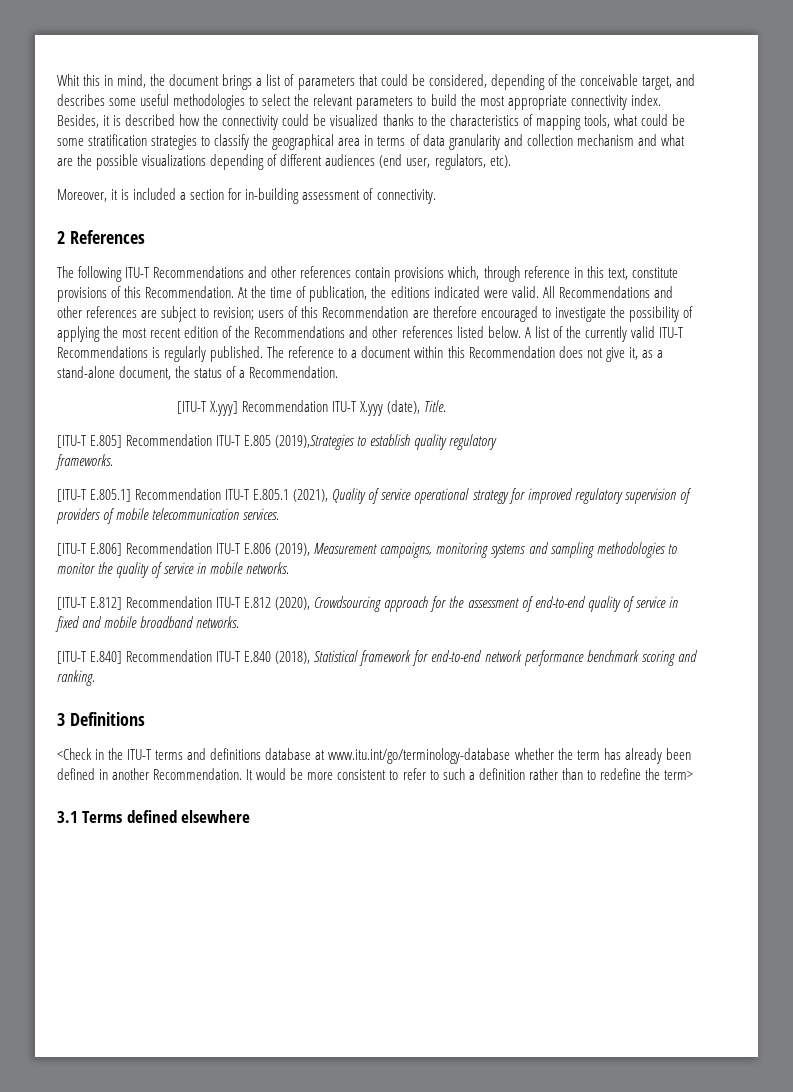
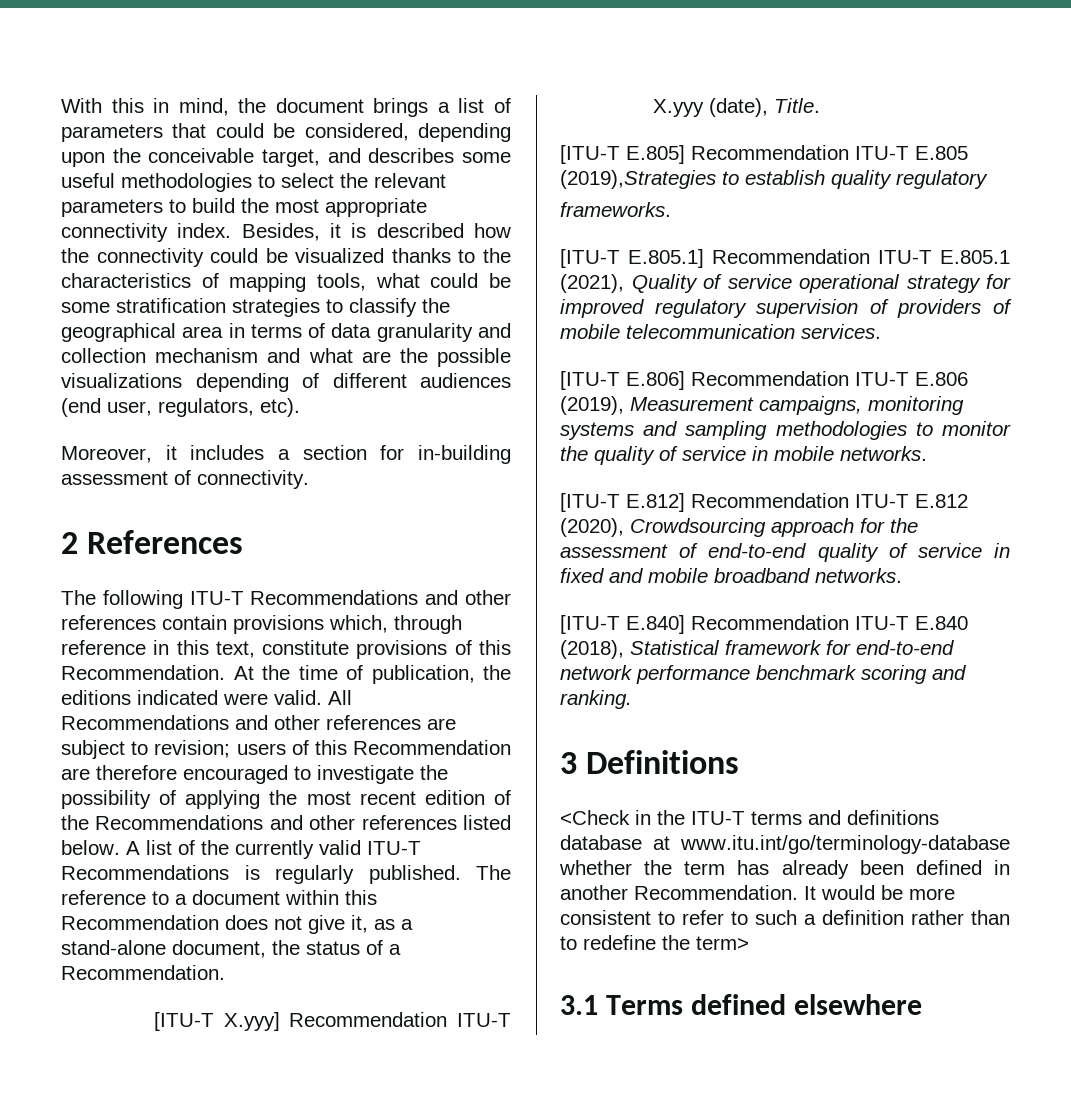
- Whit this in mind, the document brings a list of parameters that could be considered, depending of the conceivable target, and describes some useful methodologies to select the relevant parameters to build the most appropriate connectivity index.
+ With this in mind, the document brings a list of parameters that could be considered, depending upon the conceivable target, and describes some useful methodologies to select the relevant parameters to build the most appropriate connectivity index.
- Moreover, it is included a section for in-building assessment of connectivity.
+ Moreover, it includes a section for in-building assessment of connectivity.

